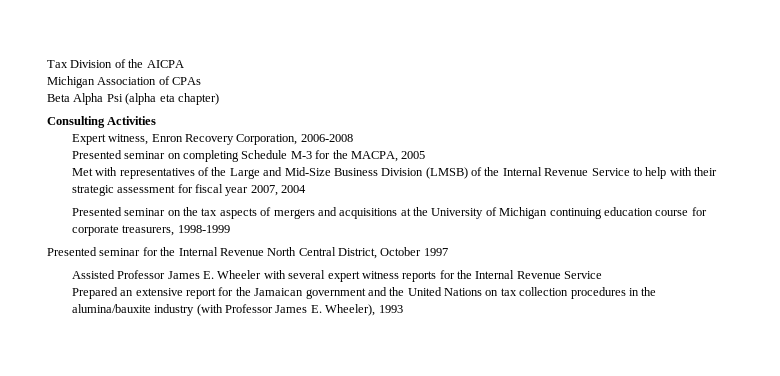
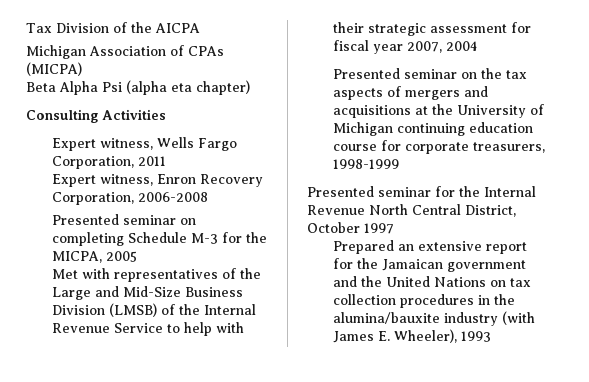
- Michigan Association of CPAs
+ Michigan Association of CPAs (MICPA)
+ Expert witness, Wells Fargo Corporation, 2011
- Presented seminar on completing Schedule M-3 for the MACPA, 2005
+ Presented seminar on completing Schedule M-3 for the MICPA, 2005
- Assisted Professor James E. Wheeler with several expert witness reports for the Internal Revenue Service
- Prepared an extensive report for the Jamaican government and the United Nations on tax collection procedures in the alumina/bauxite industry (with Professor James E. Wheeler), 1993
+ Prepared an extensive report for the Jamaican government and the United Nations on tax collection procedures in the alumina/bauxite industry (with James E. Wheeler), 1993

